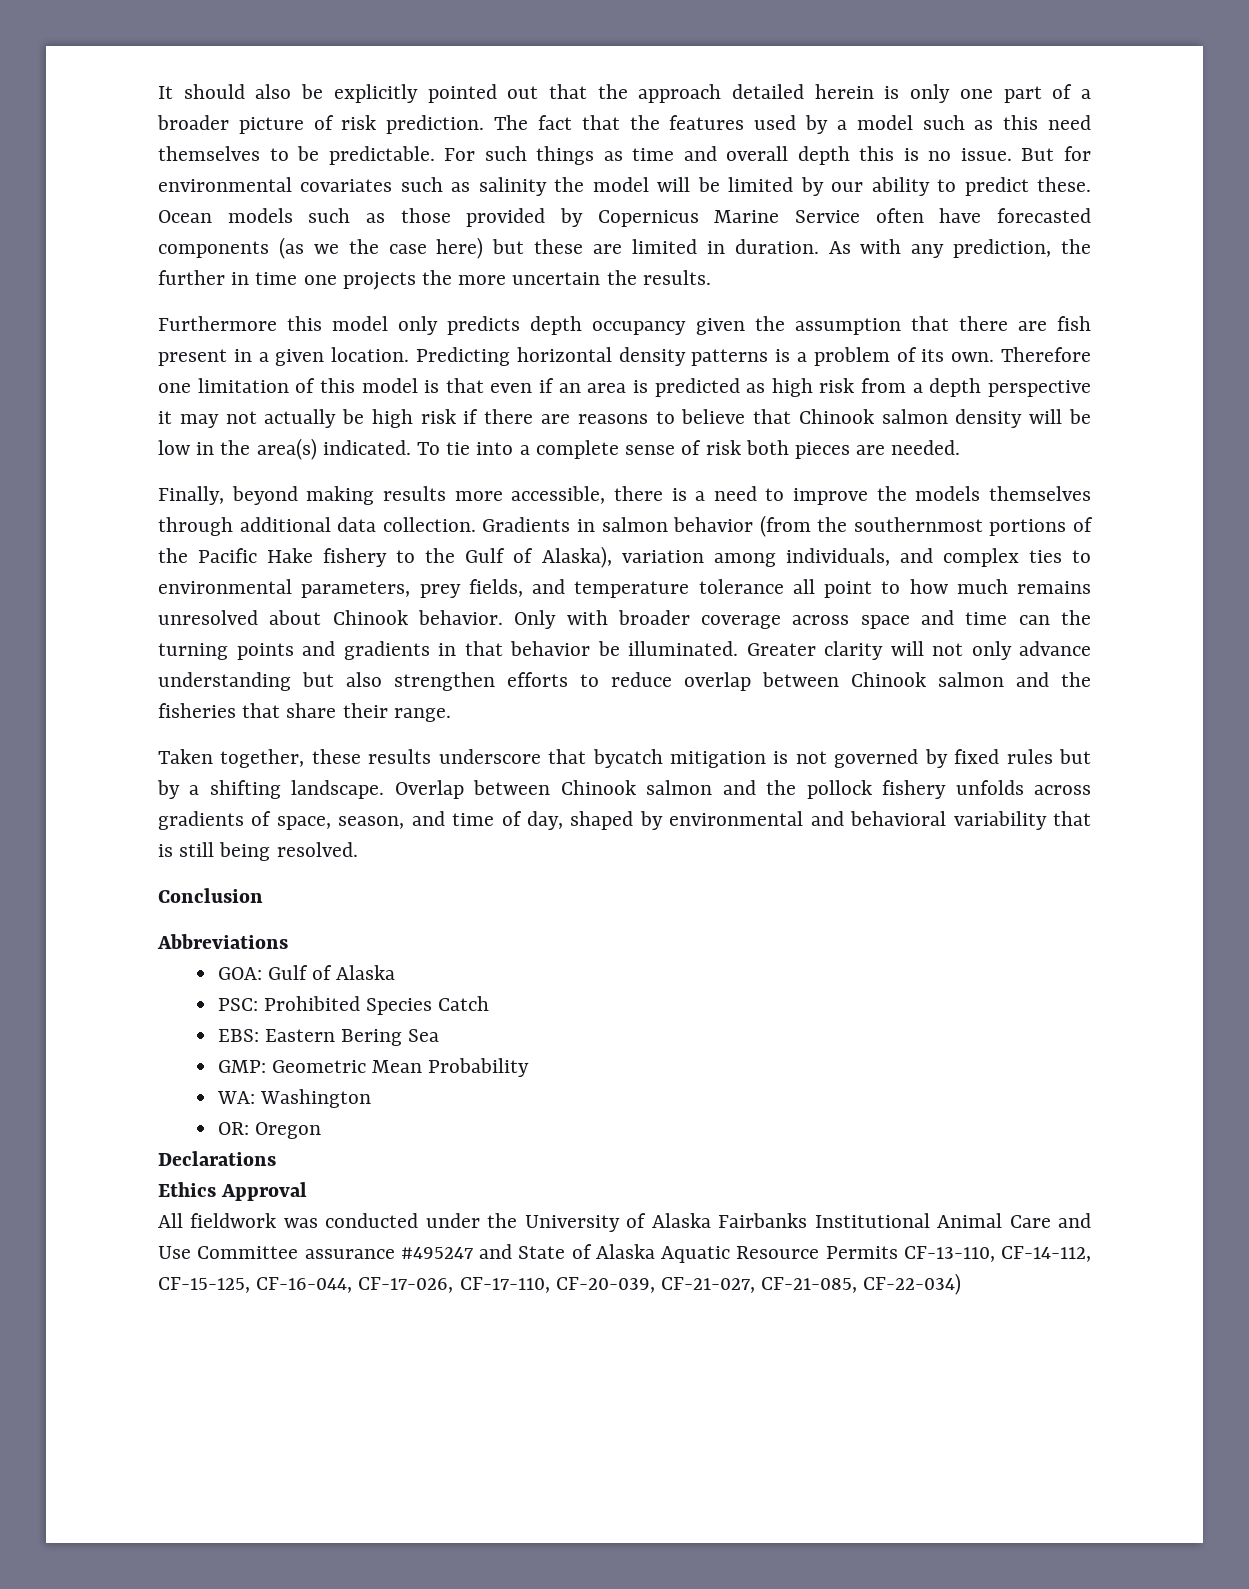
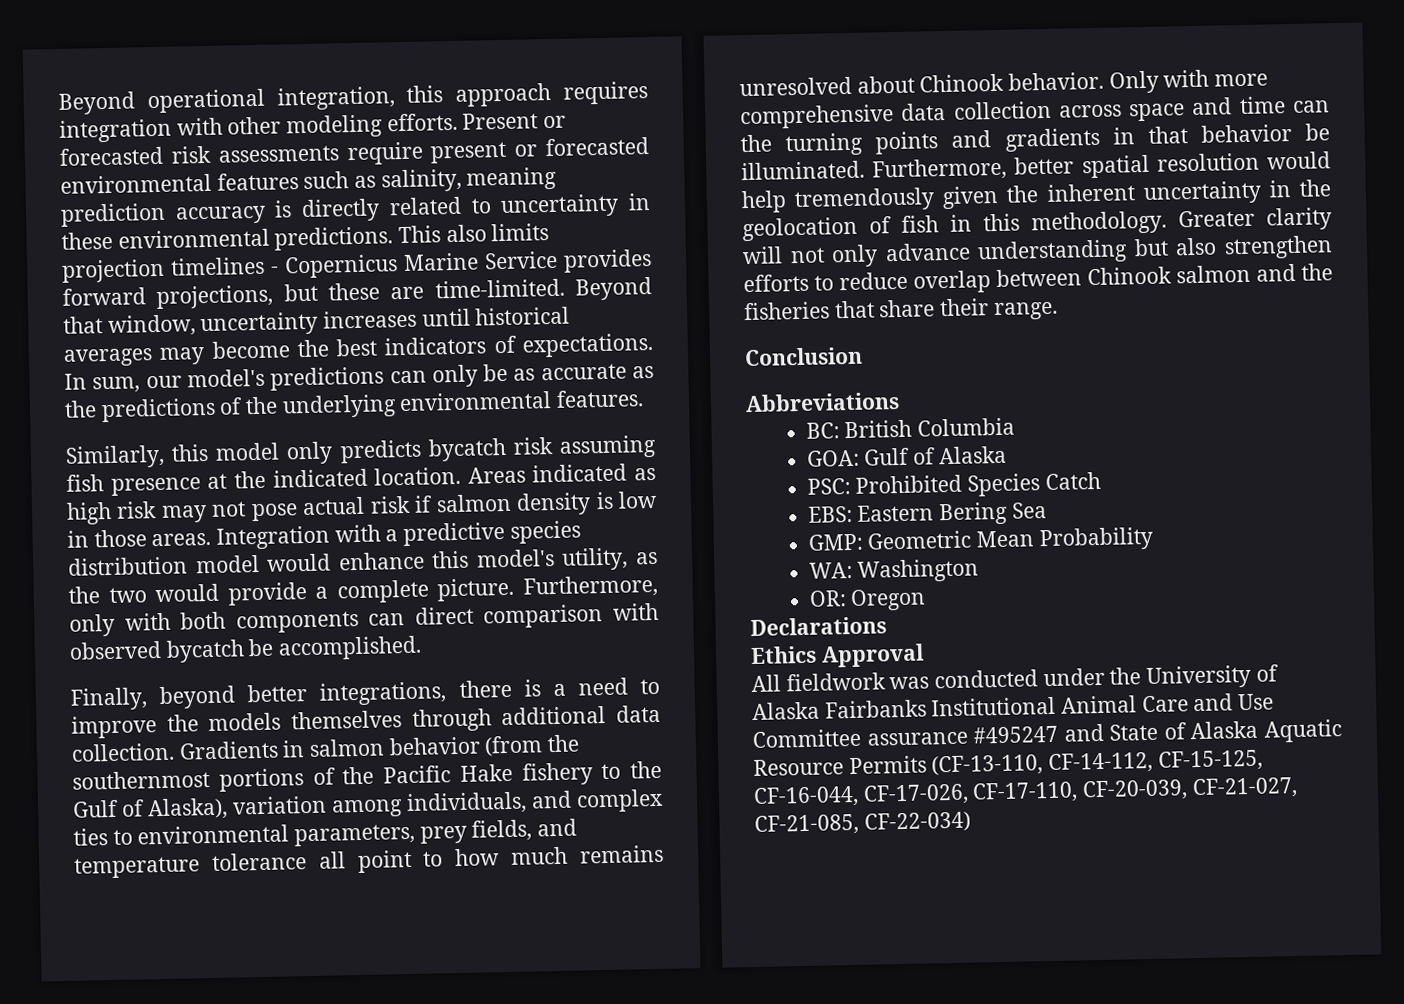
- It should also be explicitly pointed out that the approach detailed herein is only one part of a broader picture of risk prediction. The fact that the features used by a model such as this need themselves to be predictable. For such things as time and overall depth this is no issue. But for environmental covariates such as salinity the model will be limited by our ability to predict these. Ocean models such as those provided by Copernicus Marine Service often have forecasted components (as we the case here) but these are limited in duration. As with any prediction, the further in time one projects the more uncertain the results.
- Furthermore this model only predicts depth occupancy given the assumption that there are fish present in a given location. Predicting horizontal density patterns is a problem of its own. Therefore one limitation of this model is that even if an area is predicted as high risk from a depth perspective it may not actually be high risk if there are reasons to believe that Chinook salmon density will be low in the area(s) indicated. To tie into a complete sense of risk both pieces are needed.
- Finally, beyond making results more accessible, there is a need to improve the models themselves through additional data collection.
+ Beyond operational integration, this approach requires integration with other modeling efforts. Present or forecasted risk assessments require present or forecasted environmental features such as salinity, meaning prediction accuracy is directly related to uncertainty in these environmental predictions. This also limits projection timelines - Copernicus Marine Service provides forward projections, but these are time-limited. Beyond that window, uncertainty increases until historical averages may become the best indicators of expectations. In sum, our model's predictions can only be as accurate as the predictions of the underlying environmental features.
+ Similarly, this model only predicts bycatch risk assuming fish presence at the indicated location. Areas indicated as high risk may not pose actual risk if salmon density is low in those areas. Integration with a predictive species distribution model would enhance this model's utility, as the two would provide a complete picture. Furthermore, only with both components can direct comparison with observed bycatch be accomplished.
+ Finally, beyond better integrations, there is a need to improve the models themselves through additional data collection.
- Only with broader coverage across space and time can the turning points and gradients in that behavior be illuminated.
+ Only with more comprehensive data collection across space and time can the turning points and gradients in that behavior be illuminated.
+ Furthermore, better spatial resolution would help tremendously given the inherent uncertainty in the geolocation of fish in this methodology.
- Taken together, these results underscore that bycatch mitigation is not governed by fixed rules but by a shifting landscape. Overlap between Chinook salmon and the pollock fishery unfolds across gradients of space, season, and time of day, shaped by environmental and behavioral variability that is still being resolved.
+ BC: British Columbia
- All fieldwork was conducted under the University of Alaska Fairbanks Institutional Animal Care and Use Committee assurance #495247 and State of Alaska Aquatic Resource Permits CF-13-110, CF-14-112, CF-15-125, CF-16-044, CF-17-026, CF-17-110, CF-20-039, CF-21-027, CF-21-085, CF-22-034)
+ All fieldwork was conducted under the University of Alaska Fairbanks Institutional Animal Care and Use Committee assurance #495247 and State of Alaska Aquatic Resource Permits (CF-13-110, CF-14-112, CF-15-125, CF-16-044, CF-17-026, CF-17-110, CF-20-039, CF-21-027, CF-21-085, CF-22-034)

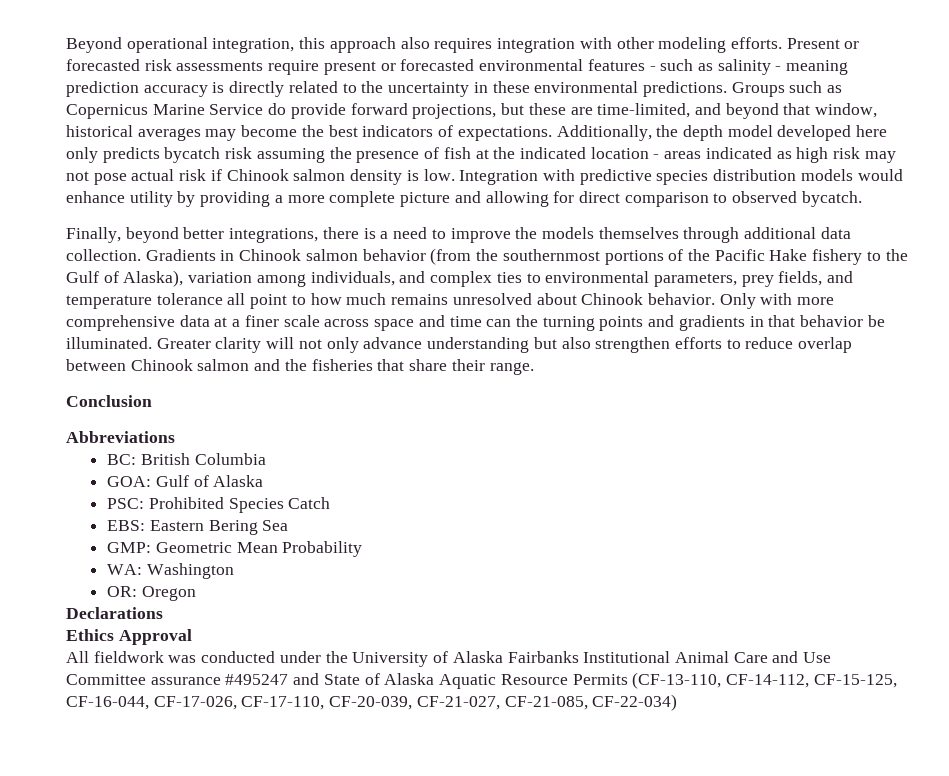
- Beyond operational integration, this approach requires integration with other modeling efforts.
+ Beyond operational integration, this approach also requires integration with other modeling efforts.
- Present or forecasted risk assessments require present or forecasted environmental features such as salinity, meaning prediction accuracy is directly related to uncertainty in these environmental predictions.
+ Present or forecasted risk assessments require present or forecasted environmental features - such as salinity - meaning prediction accuracy is directly related to the uncertainty in these environmental predictions.
- This also limits projection timelines - Copernicus Marine Service provides forward projections, but these are time-limited. Beyond that window, uncertainty increases until historical averages may become the best indicators of expectations.
+ Groups such as Copernicus Marine Service do provide forward projections, but these are time-limited, and beyond that window, historical averages may become the best indicators of expectations.
- In sum, our model's predictions can only be as accurate as the predictions of the underlying environmental features.
- Similarly, this model only predicts bycatch risk assuming fish presence at the indicated location. Areas indicated as high risk may not pose actual risk if salmon density is low in those areas.
+ Additionally, the depth model developed here only predicts bycatch risk assuming the presence of fish at the indicated location - areas indicated as high risk may not pose actual risk if Chinook salmon density is low.
- Integration with a predictive species distribution model would enhance this model's utility, as the two would provide a complete picture. Furthermore, only with both components can direct comparison with observed bycatch be accomplished.
+ Integration with predictive species distribution models would enhance utility by providing a more complete picture and allowing for direct comparison to observed bycatch.
- Gradients in salmon behavior (from the southernmost portions of the Pacific Hake fishery to the Gulf of Alaska), variation among individuals, and complex ties to environmental parameters, prey fields, and temperature tolerance all point to how much remains unresolved about Chinook behavior.
+ Gradients in Chinook salmon behavior (from the southernmost portions of the Pacific Hake fishery to the Gulf of Alaska), variation among individuals, and complex ties to environmental parameters, prey fields, and temperature tolerance all point to how much remains unresolved about Chinook behavior.
- Only with more comprehensive data collection across space and time can the turning points and gradients in that behavior be illuminated.
+ Only with more comprehensive data at a finer scale across space and time can the turning points and gradients in that behavior be illuminated.
- Furthermore, better spatial resolution would help tremendously given the inherent uncertainty in the geolocation of fish in this methodology.

